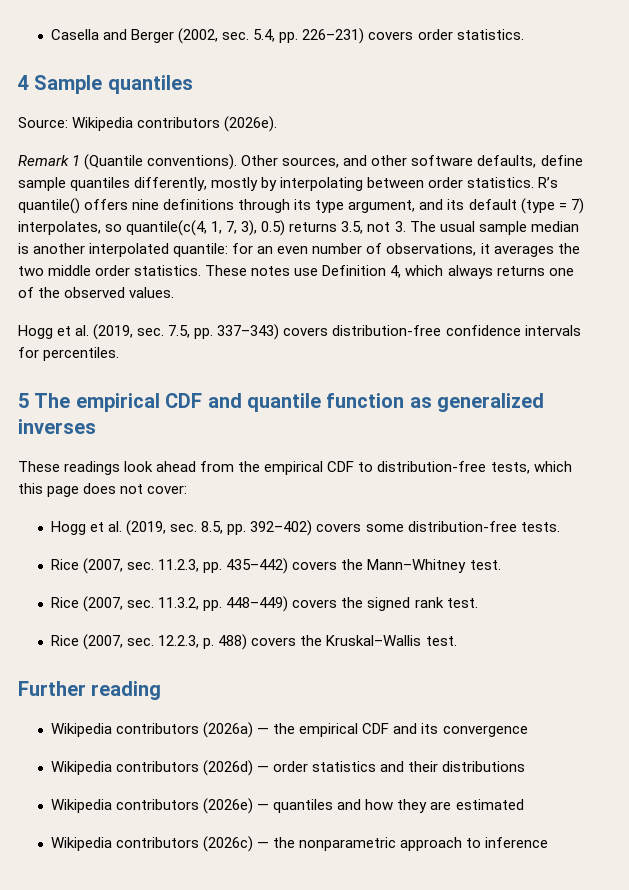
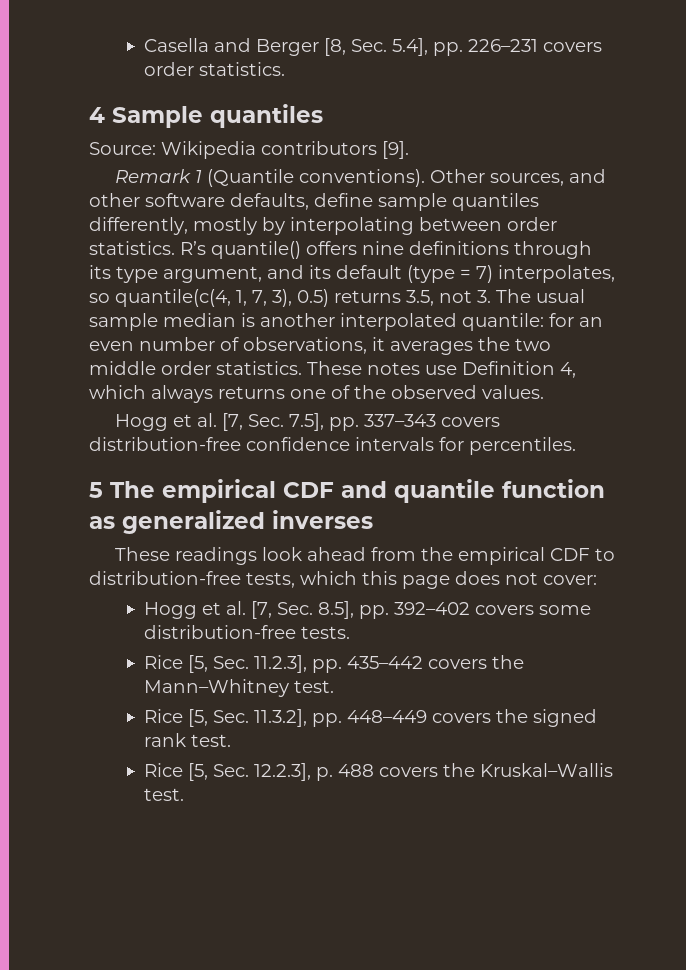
- Casella and Berger (2002, sec. 5.4, pp. 226–231) covers order statistics.
+ Casella and Berger [8, Sec. 5.4], pp. 226–231 covers order statistics.
- Source: Wikipedia contributors (2026e).
+ Source: Wikipedia contributors [9].
- Hogg et al. (2019, sec. 7.5, pp. 337–343) covers distribution-free confidence intervals for percentiles.
+ Hogg et al. [7, Sec. 7.5], pp. 337–343 covers distribution-free confidence intervals for percentiles.
- Hogg et al. (2019, sec. 8.5, pp. 392–402) covers some distribution-free tests.
+ Hogg et al. [7, Sec. 8.5], pp. 392–402 covers some distribution-free tests.
- Rice (2007, sec. 11.2.3, pp. 435–442) covers the Mann–Whitney test.
+ Rice [5, Sec. 11.2.3], pp. 435–442 covers the Mann–Whitney test.
- Rice (2007, sec. 11.3.2, pp. 448–449) covers the signed rank test.
+ Rice [5, Sec. 11.3.2], pp. 448–449 covers the signed rank test.
- Rice (2007, sec. 12.2.3, p. 488) covers the Kruskal–Wallis test.
+ Rice [5, Sec. 12.2.3], p. 488 covers the Kruskal–Wallis test.
- Further reading
- Wikipedia contributors (2026a) — the empirical CDF and its convergence
- Wikipedia contributors (2026d) — order statistics and their distributions
- Wikipedia contributors (2026e) — quantiles and how they are estimated
- Wikipedia contributors (2026c) — the nonparametric approach to inference

